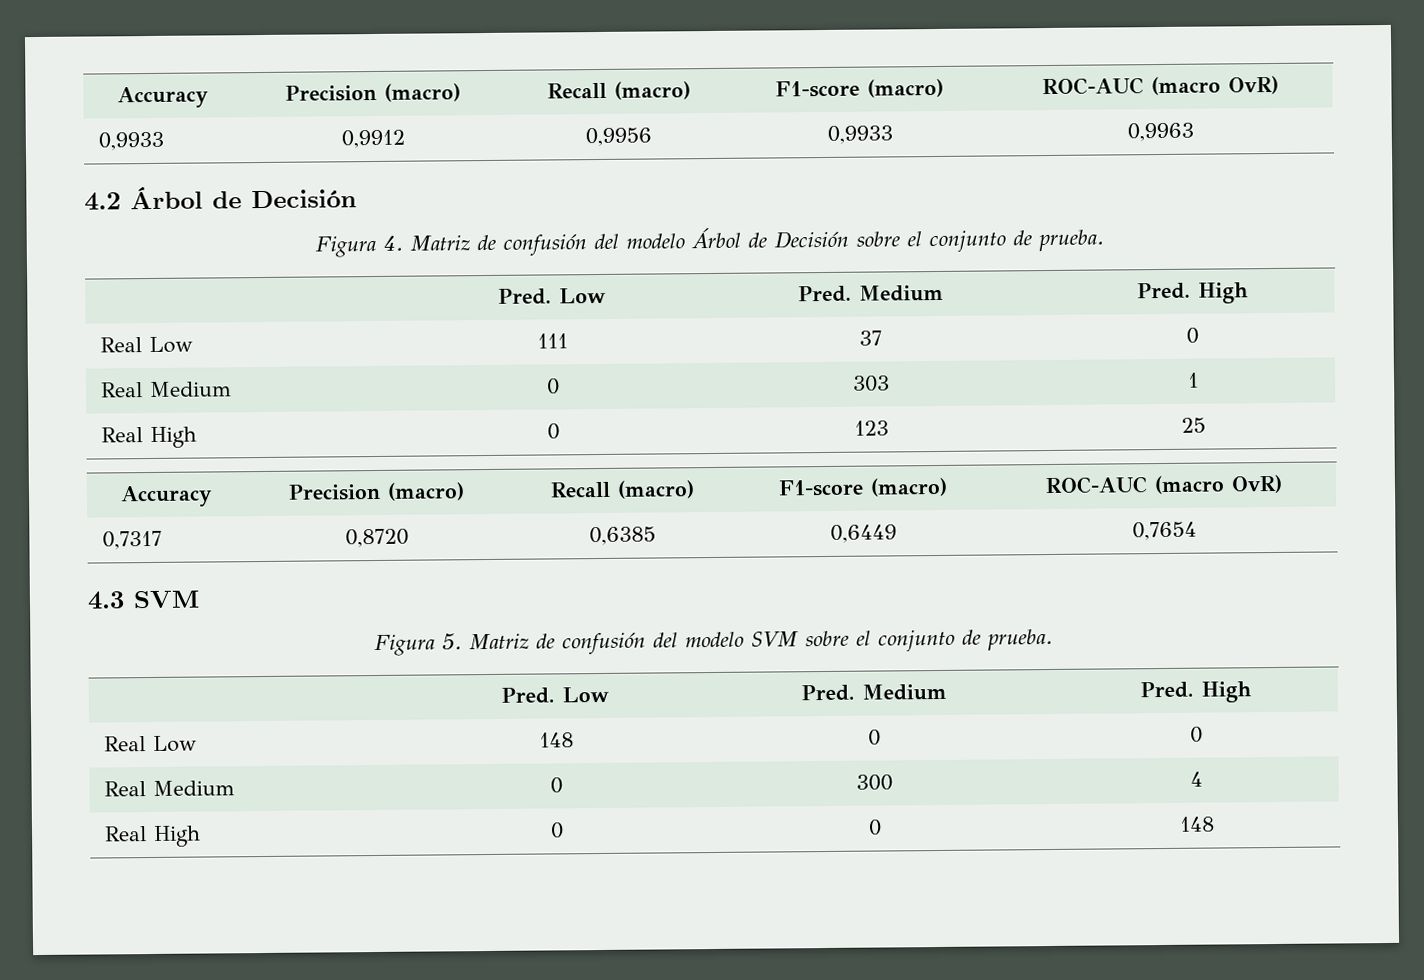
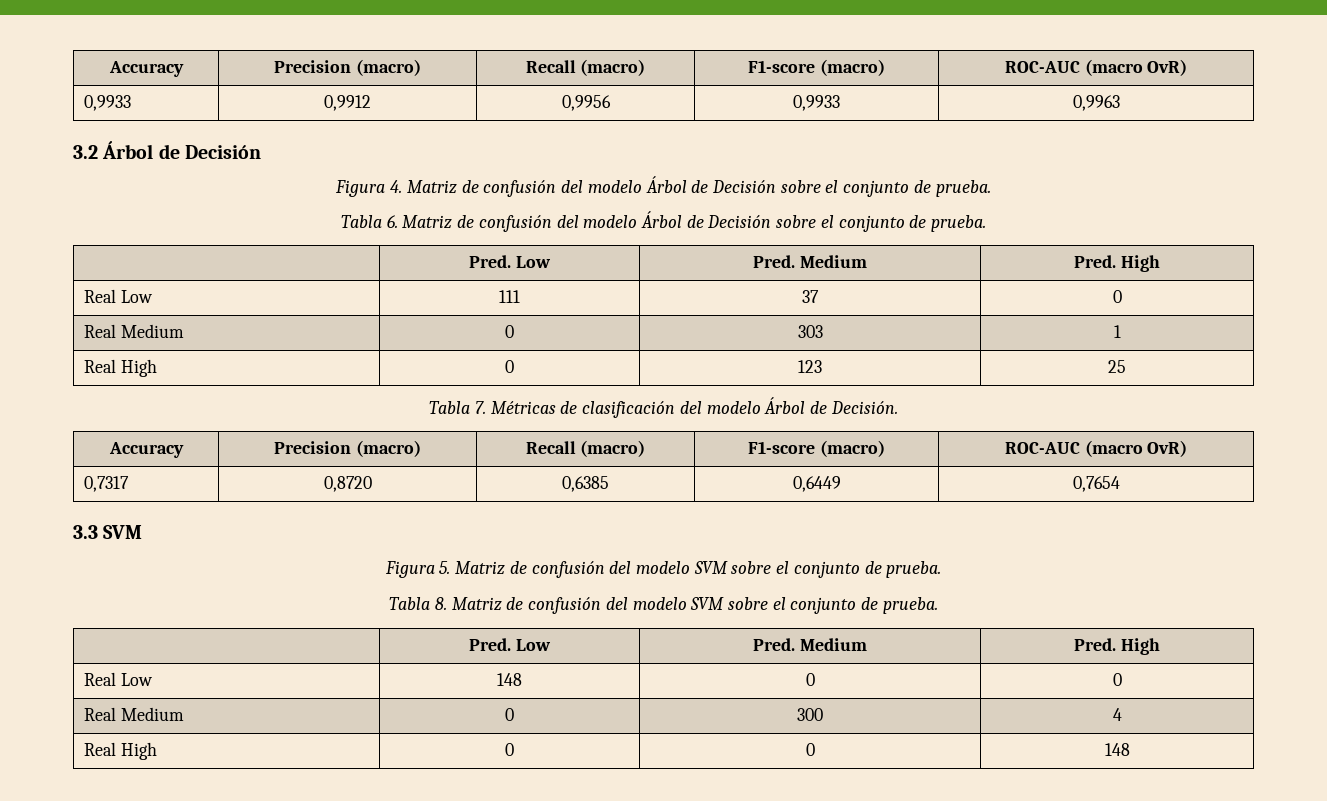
- 4.2 Árbol de Decisión
+ 3.2 Árbol de Decisión
+ Tabla 6. Matriz de confusión del modelo Árbol de Decisión sobre el conjunto de prueba.
+ Tabla 7. Métricas de clasificación del modelo Árbol de Decisión.
- 4.3 SVM
+ 3.3 SVM
+ Tabla 8. Matriz de confusión del modelo SVM sobre el conjunto de prueba.

